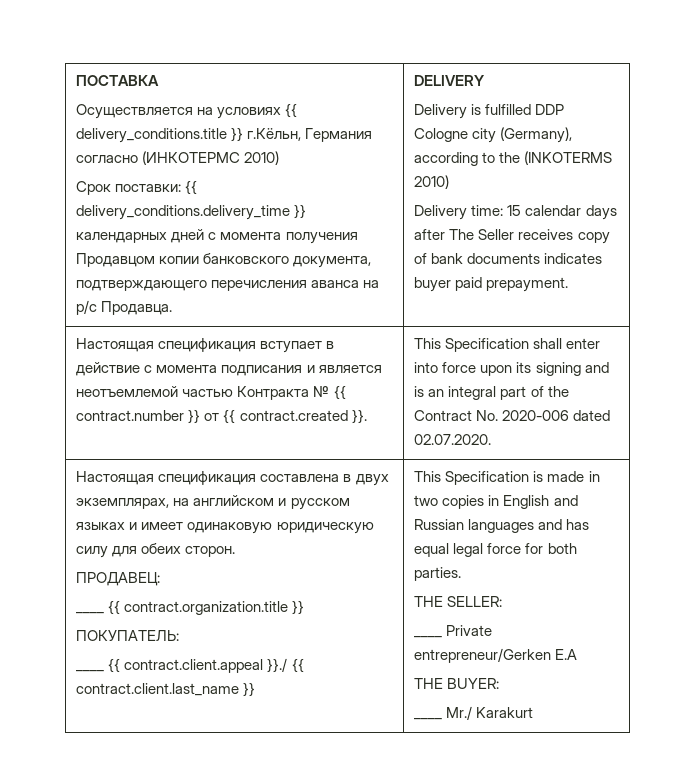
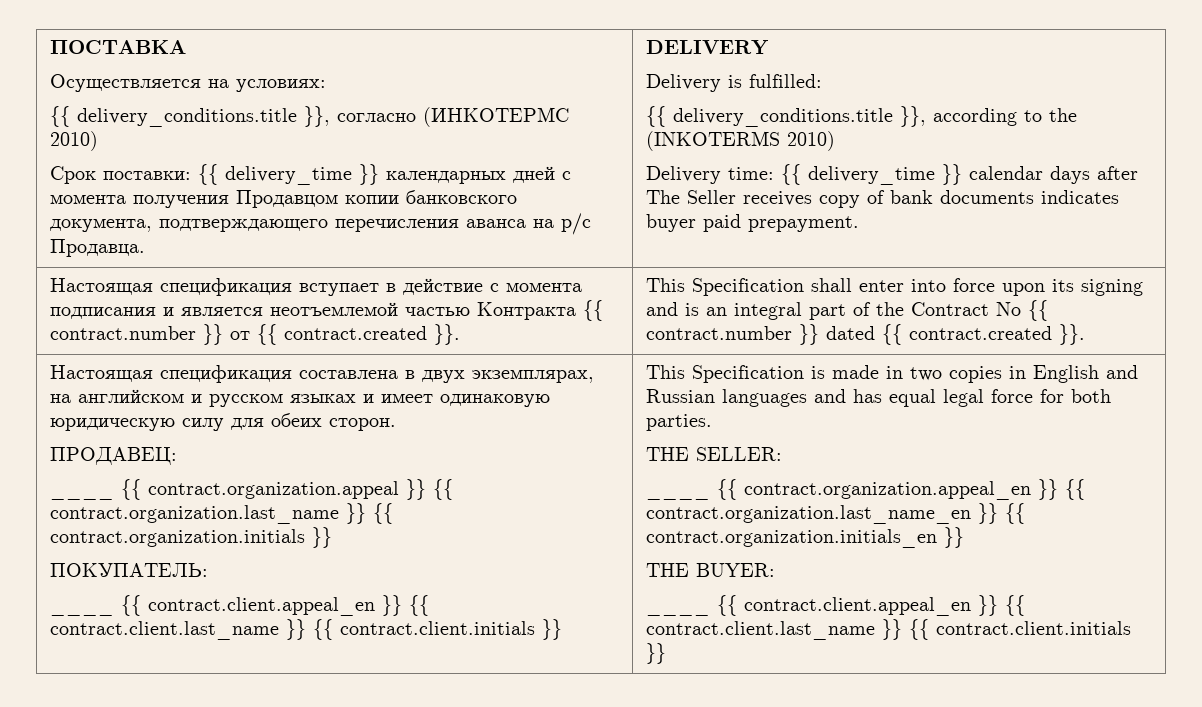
- Осуществляется на условиях {{ delivery_conditions.title }} г.Кёльн, Германия согласно (ИНКОТЕРМС 2010)
+ Осуществляется на условиях:
+ {{ delivery_conditions.title }}, согласно (ИНКОТЕРМС 2010)
- Срок поставки: {{ delivery_conditions.delivery_time }} календарных дней с момента получения Продавцом копии банковского документа, подтверждающего перечисления аванса на р/с Продавца.
+ Срок поставки: {{ delivery_time }} календарных дней с момента получения Продавцом копии банковского документа, подтверждающего перечисления аванса на р/с Продавца.
- Delivery is fulfilled DDP Cologne city (Germany), according to the (INKOTERMS 2010)
+ Delivery is fulfilled:
+ {{ delivery_conditions.title }}, according to the (INKOTERMS 2010)
- Delivery time: 15 calendar days after The Seller receives copy of bank documents indicates buyer paid prepayment.
+ Delivery time: {{ delivery_time }} calendar days after The Seller receives copy of bank documents indicates buyer paid prepayment.
- Настоящая спецификация вступает в действие с момента подписания и является неотъемлемой частью Контракта № {{ contract.number }} от {{ contract.created }}.
+ Настоящая спецификация вступает в действие с момента подписания и является неотъемлемой частью Контракта {{ contract.number }} от {{ contract.created }}.
- This Specification shall enter into force upon its signing and is an integral part of the Contract No. 2020-006 dated 02.07.2020.
+ This Specification shall enter into force upon its signing and is an integral part of the Contract No {{ contract.number }} dated {{ contract.created }}.
- ____ {{ contract.organization.title }}
+ ____ {{ contract.organization.appeal }} {{ contract.organization.last_name }} {{ contract.organization.initials }}
  ПОКУПАТЕЛЬ:
- ____ {{ contract.client.appeal }}./ {{ contract.client.last_name }}
+ ____ {{ contract.client.appeal_en }} {{ contract.client.last_name }} {{ contract.client.initials }}
- ____ Private entrepreneur/Gerken E.A
+ ____ {{ contract.organization.appeal_en }} {{ contract.organization.last_name_en }} {{ contract.organization.initials_en }}
  THE BUYER:
- ____ Mr./ Karakurt
+ ____ {{ contract.client.appeal_en }} {{ contract.client.last_name }} {{ contract.client.initials }}

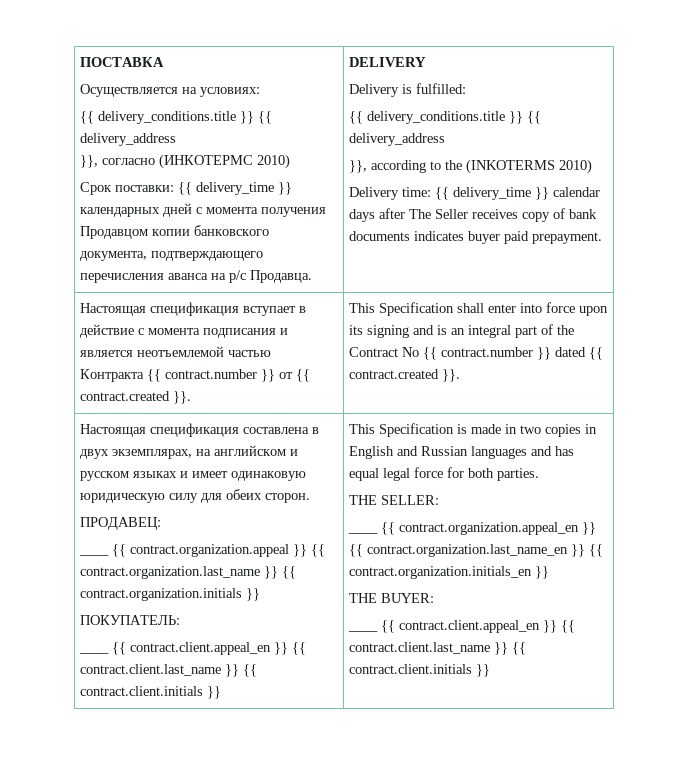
  Осуществляется на условиях:
- {{ delivery_conditions.title }}, согласно (ИНКОТЕРМС 2010)
+ {{ delivery_conditions.title }} {{ delivery_address
+ }}, согласно (ИНКОТЕРМС 2010)
  Delivery is fulfilled:
- {{ delivery_conditions.title }}, according to the (INKOTERMS 2010)
+ {{ delivery_conditions.title }} {{ delivery_address
+ }}, according to the (INKOTERMS 2010)

